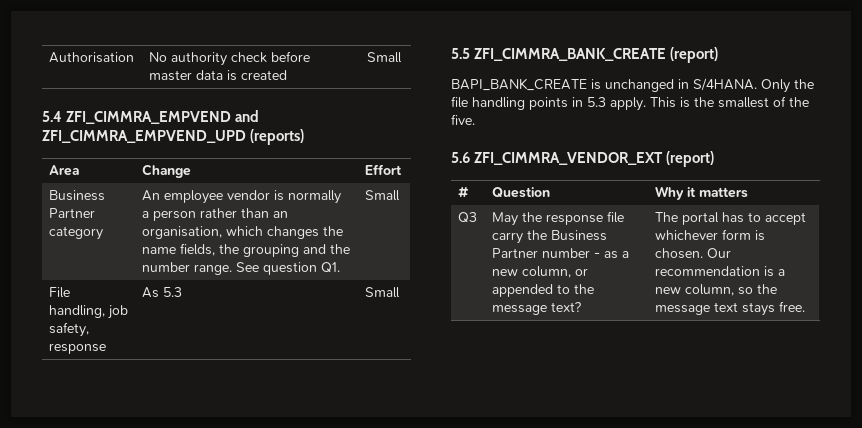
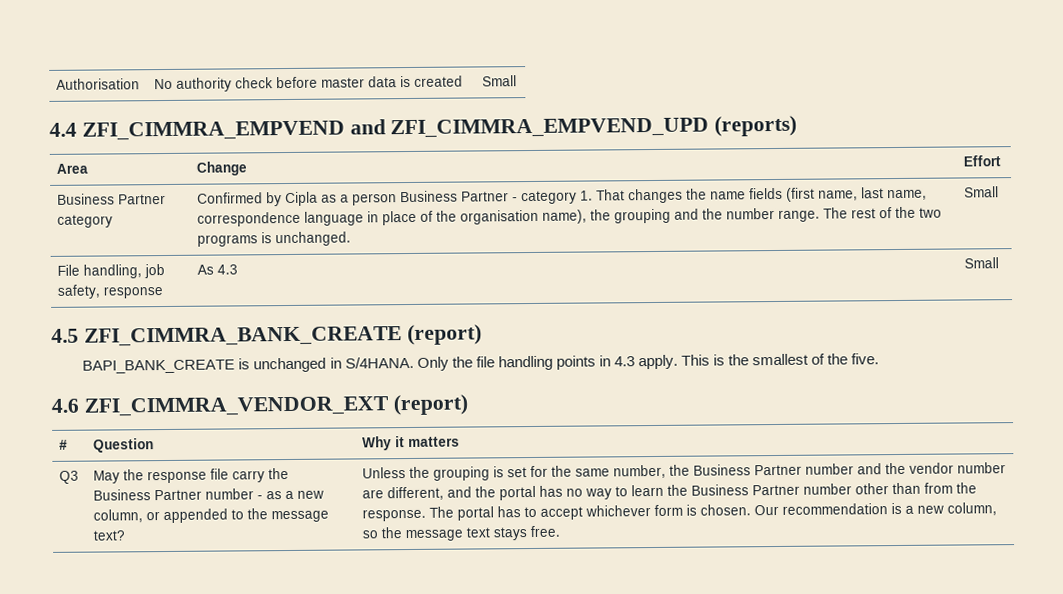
- 5.4 ZFI_CIMMRA_EMPVEND and ZFI_CIMMRA_EMPVEND_UPD (reports)
+ 4.4 ZFI_CIMMRA_EMPVEND and ZFI_CIMMRA_EMPVEND_UPD (reports)
- An employee vendor is normally a person rather than an organisation, which changes the name fields, the grouping and the number range.
+ Confirmed by Cipla as a person Business Partner - category 1. That changes the name fields (first name, last name, correspondence language in place of the organisation name), the grouping and the number range.
- See question Q1.
+ The rest of the two programs is unchanged.
- File handling, job safety, response | As 5.3 | Small
- 5.5 ZFI_CIMMRA_BANK_CREATE (report)
+ File handling, job safety, response | As 4.3 | Small
+ 4.5 ZFI_CIMMRA_BANK_CREATE (report)
- Only the file handling points in 5.3 apply.
+ Only the file handling points in 4.3 apply.
- 5.6 ZFI_CIMMRA_VENDOR_EXT (report)
+ 4.6 ZFI_CIMMRA_VENDOR_EXT (report)
+ Unless the grouping is set for the same number, the Business Partner number and the vendor number are different, and the portal has no way to learn the Business Partner number other than from the response.

